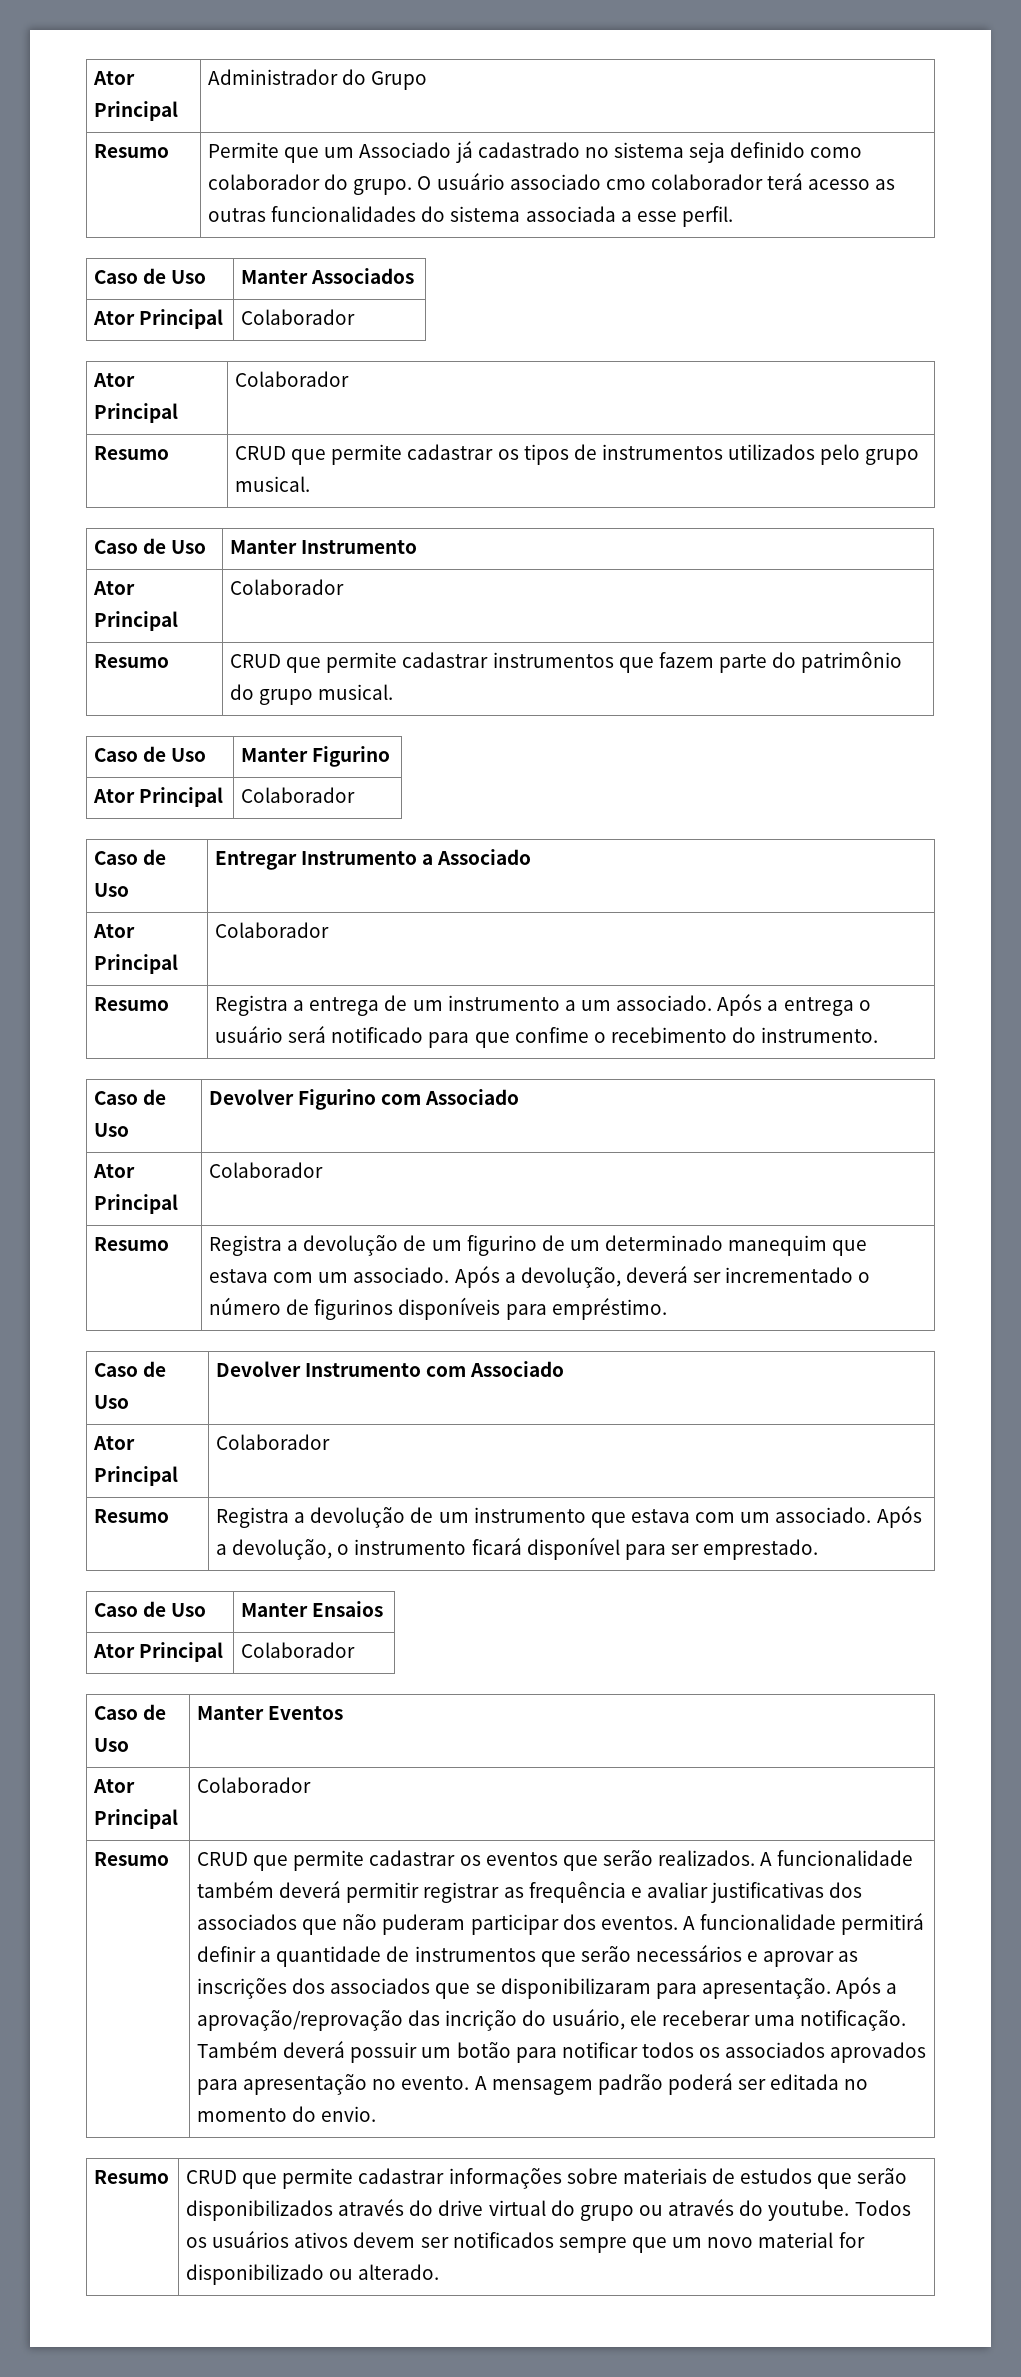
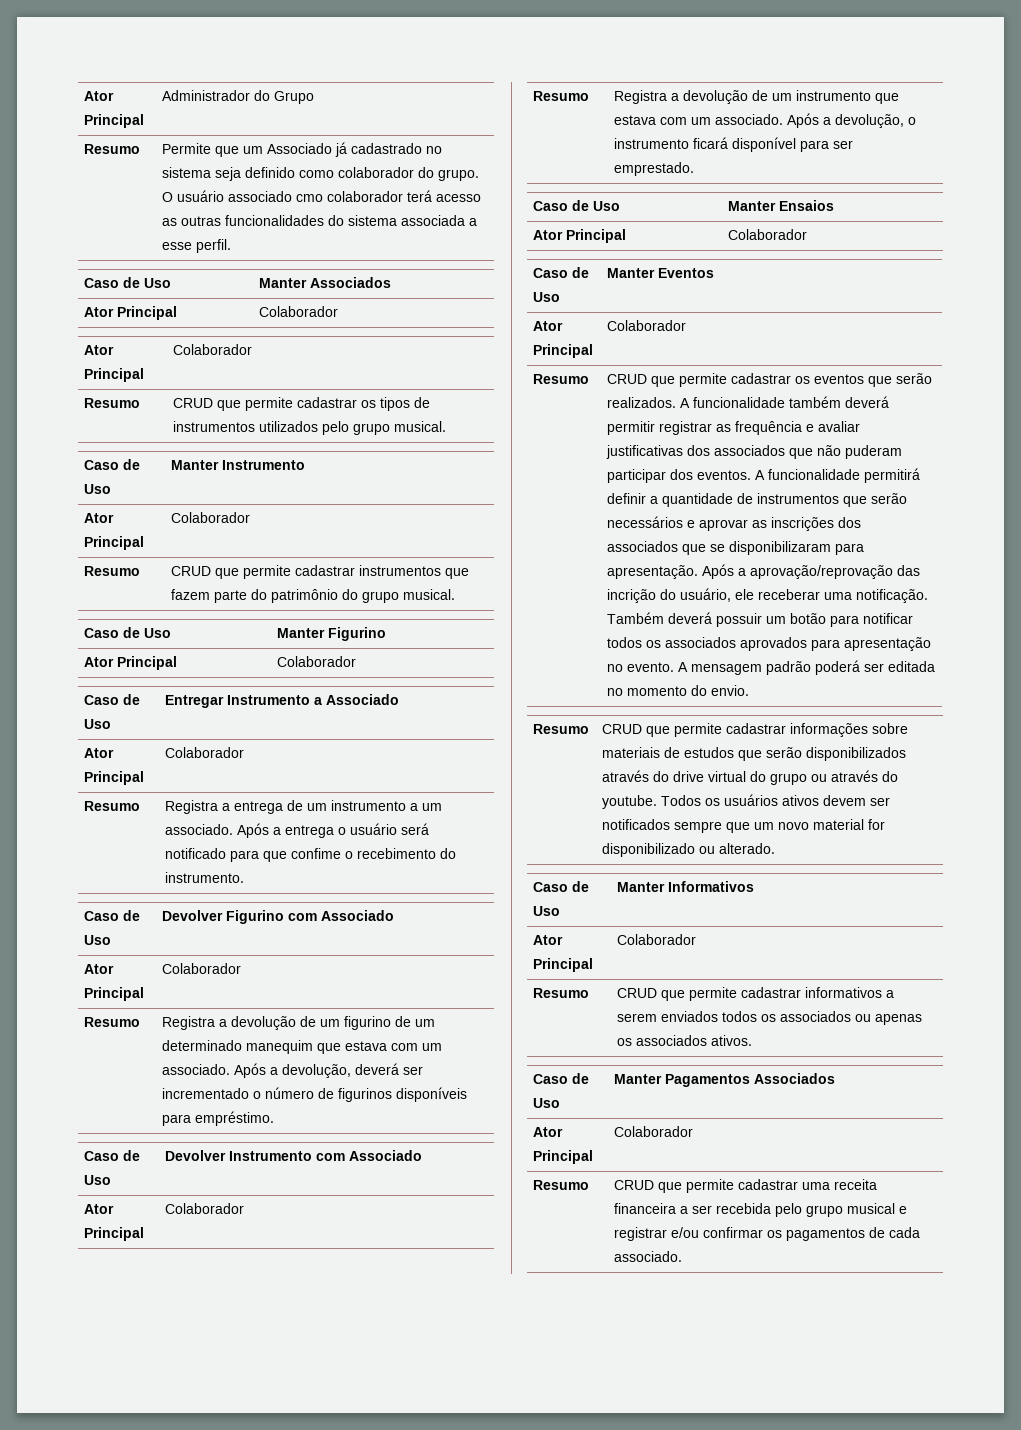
+ Caso de Uso | Manter Informativos
+ Ator Principal | Colaborador
+ Resumo | CRUD que permite cadastrar informativos a serem enviados todos os associados ou apenas os associados ativos.
+ Caso de Uso | Manter Pagamentos Associados
+ Ator Principal | Colaborador
+ Resumo | CRUD que permite cadastrar uma receita financeira a ser recebida pelo grupo musical e registrar e/ou confirmar os pagamentos de cada associado.

